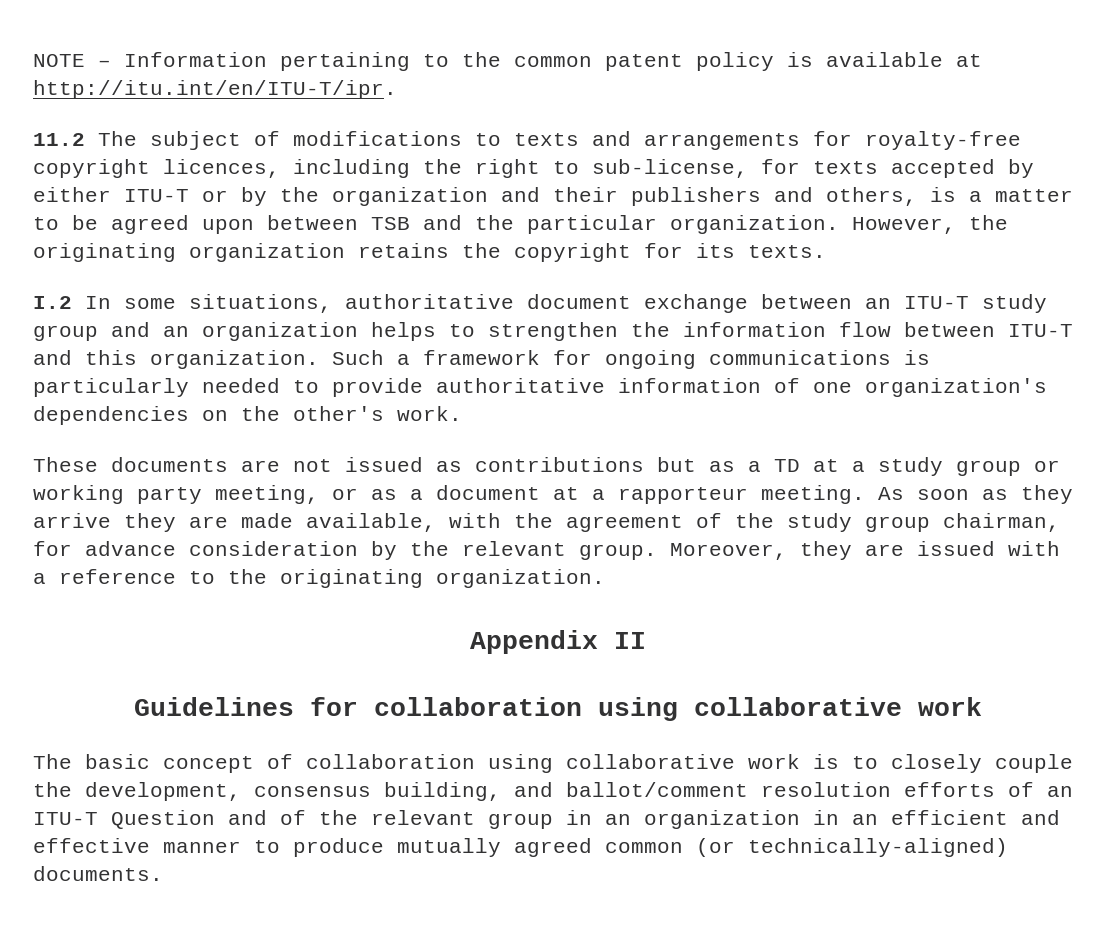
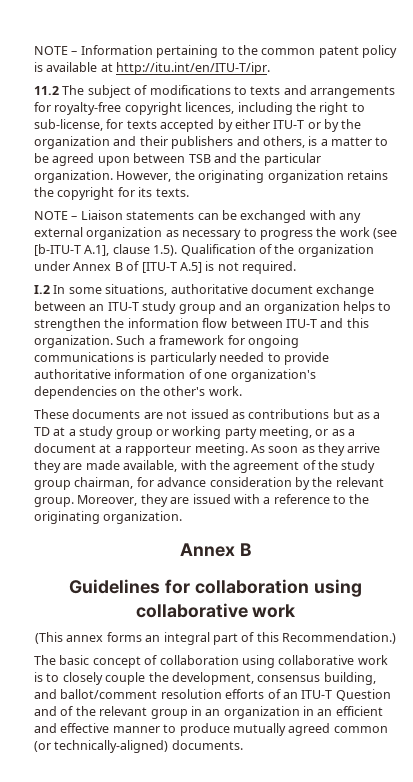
+ NOTE – Liaison statements can be exchanged with any external organization as necessary to progress the work (see [b-ITU-T A.1], clause 1.5). Qualification of the organization under Annex B of [ITU-T A.5] is not required.
  Moreover, they are issued with a reference to the originating organization.
- Appendix II
+ Annex B
+ (This annex forms an integral part of this Recommendation.)

